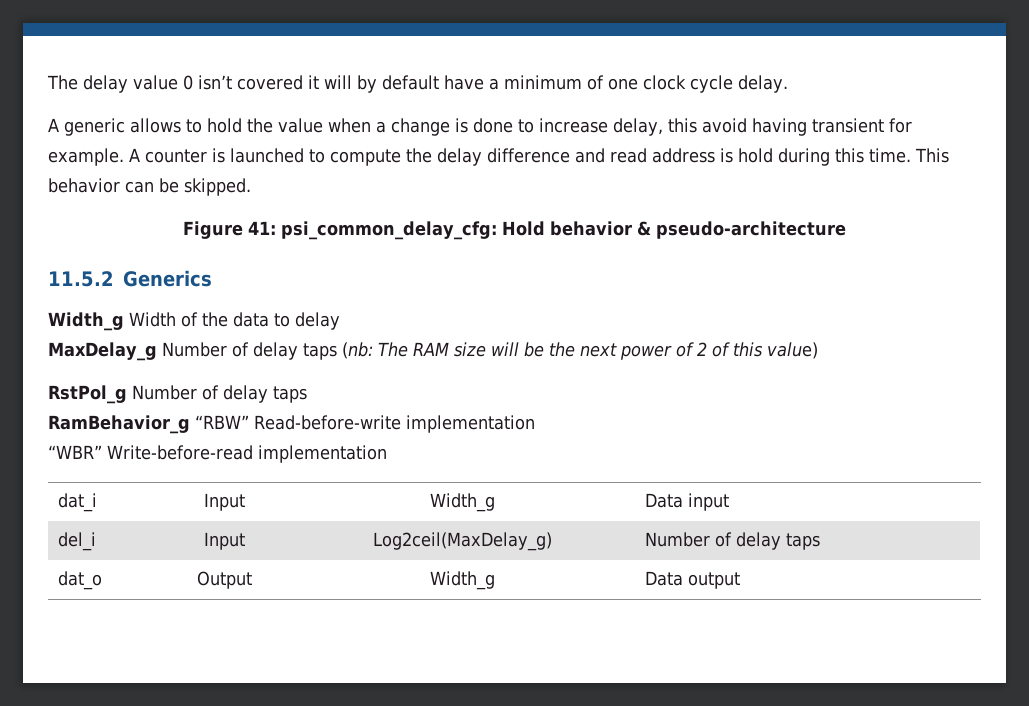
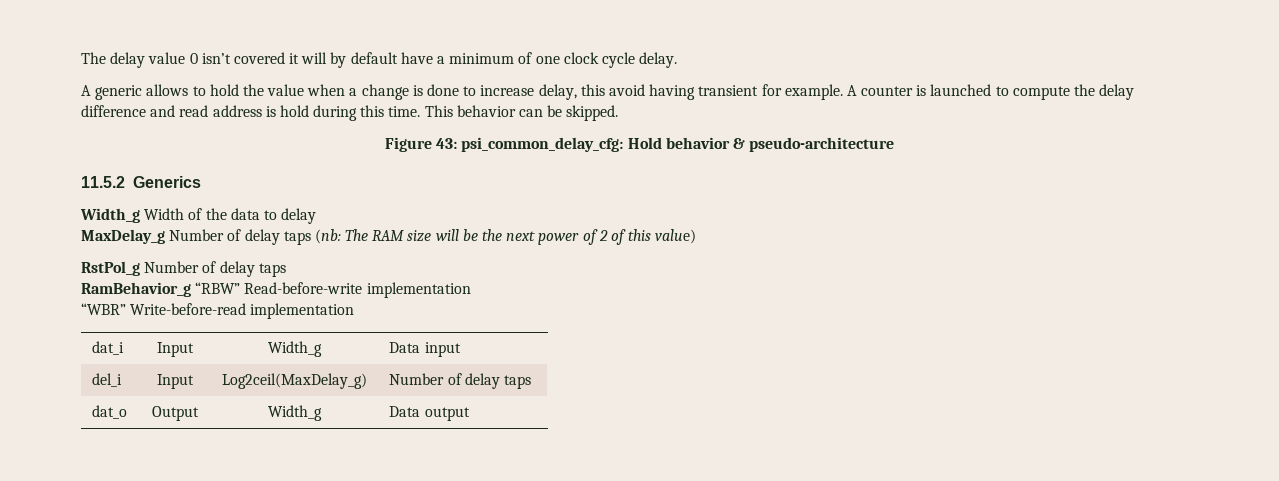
- Figure 41: psi_common_delay_cfg: Hold behavior & pseudo-architecture
+ Figure 43: psi_common_delay_cfg: Hold behavior & pseudo-architecture

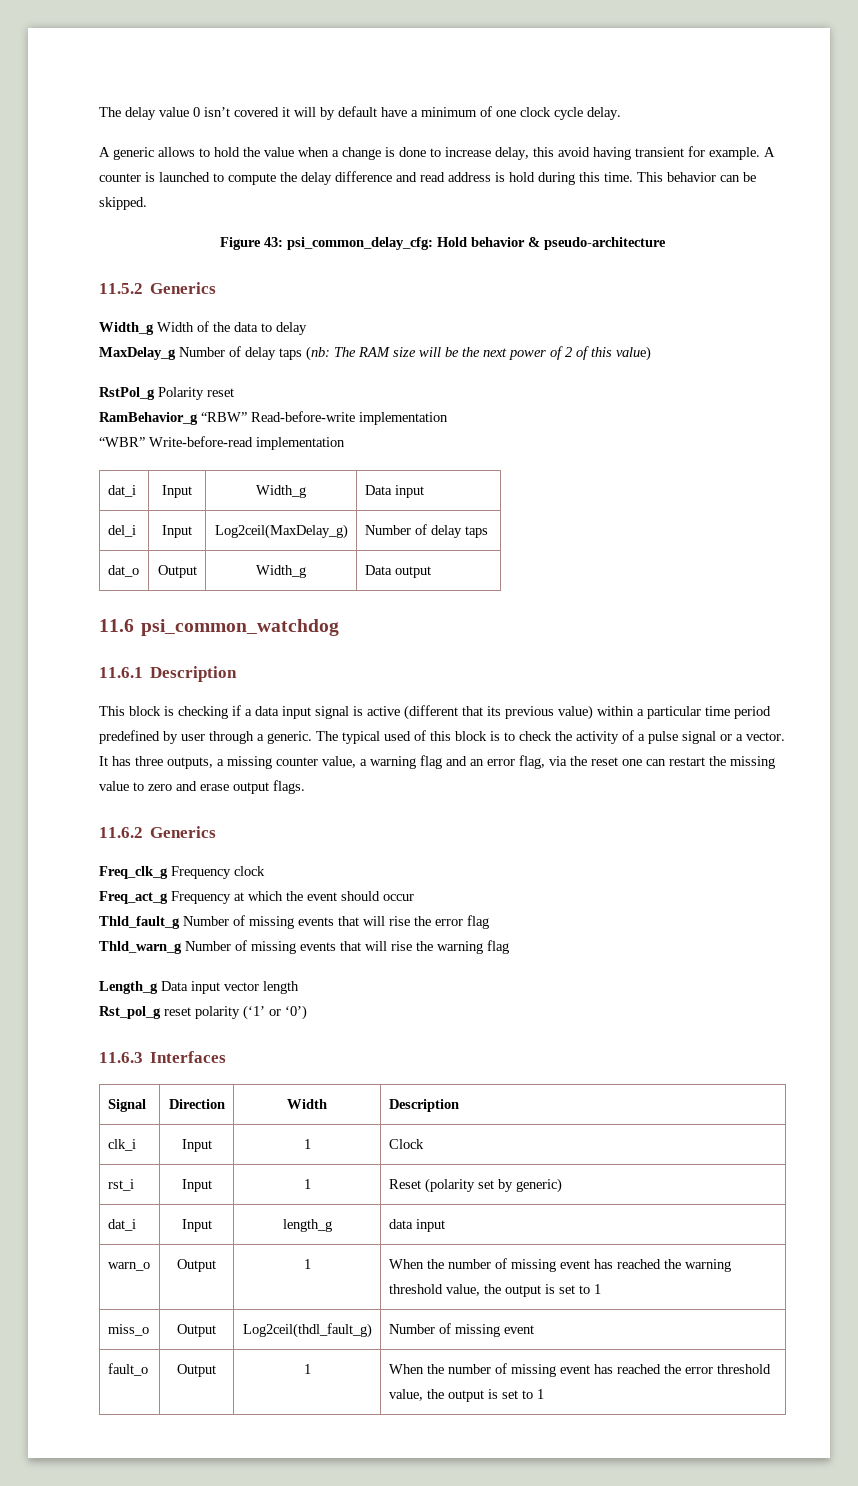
- RstPol_g Number of delay taps
+ RstPol_g Polarity reset
+ 11.6 psi_common_watchdog
+ 11.6.1 Description
+ This block is checking if a data input signal is active (different that its previous value) within a particular time period predefined by user through a generic. The typical used of this block is to check the activity of a pulse signal or a vector. It has three outputs, a missing counter value, a warning flag and an error flag, via the reset one can restart the missing value to zero and erase output flags.
+ 11.6.2 Generics
+ Freq_clk_g Frequency clock
+ Freq_act_g Frequency at which the event should occur
+ Thld_fault_g Number of missing events that will rise the error flag
+ Thld_warn_g Number of missing events that will rise the warning flag
+ Length_g Data input vector length
+ Rst_pol_g reset polarity (‘1’ or ‘0’)
+ 11.6.3 Interfaces
+ Signal | Direction | Width | Description
+ clk_i | Input | 1 | Clock
+ rst_i | Input | 1 | Reset (polarity set by generic)
+ dat_i | Input | length_g | data input
+ warn_o | Output | 1 | When the number of missing event has reached the warning threshold value, the output is set to 1
+ miss_o | Output | Log2ceil(thdl_fault_g) | Number of missing event
+ fault_o | Output | 1 | When the number of missing event has reached the error threshold value, the output is set to 1

